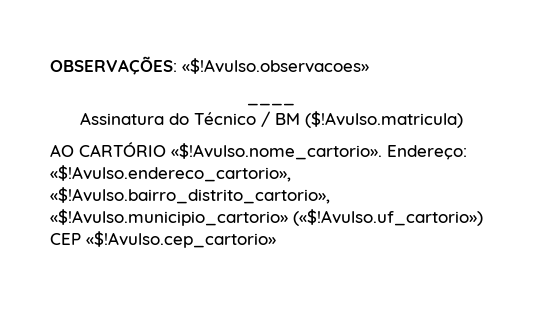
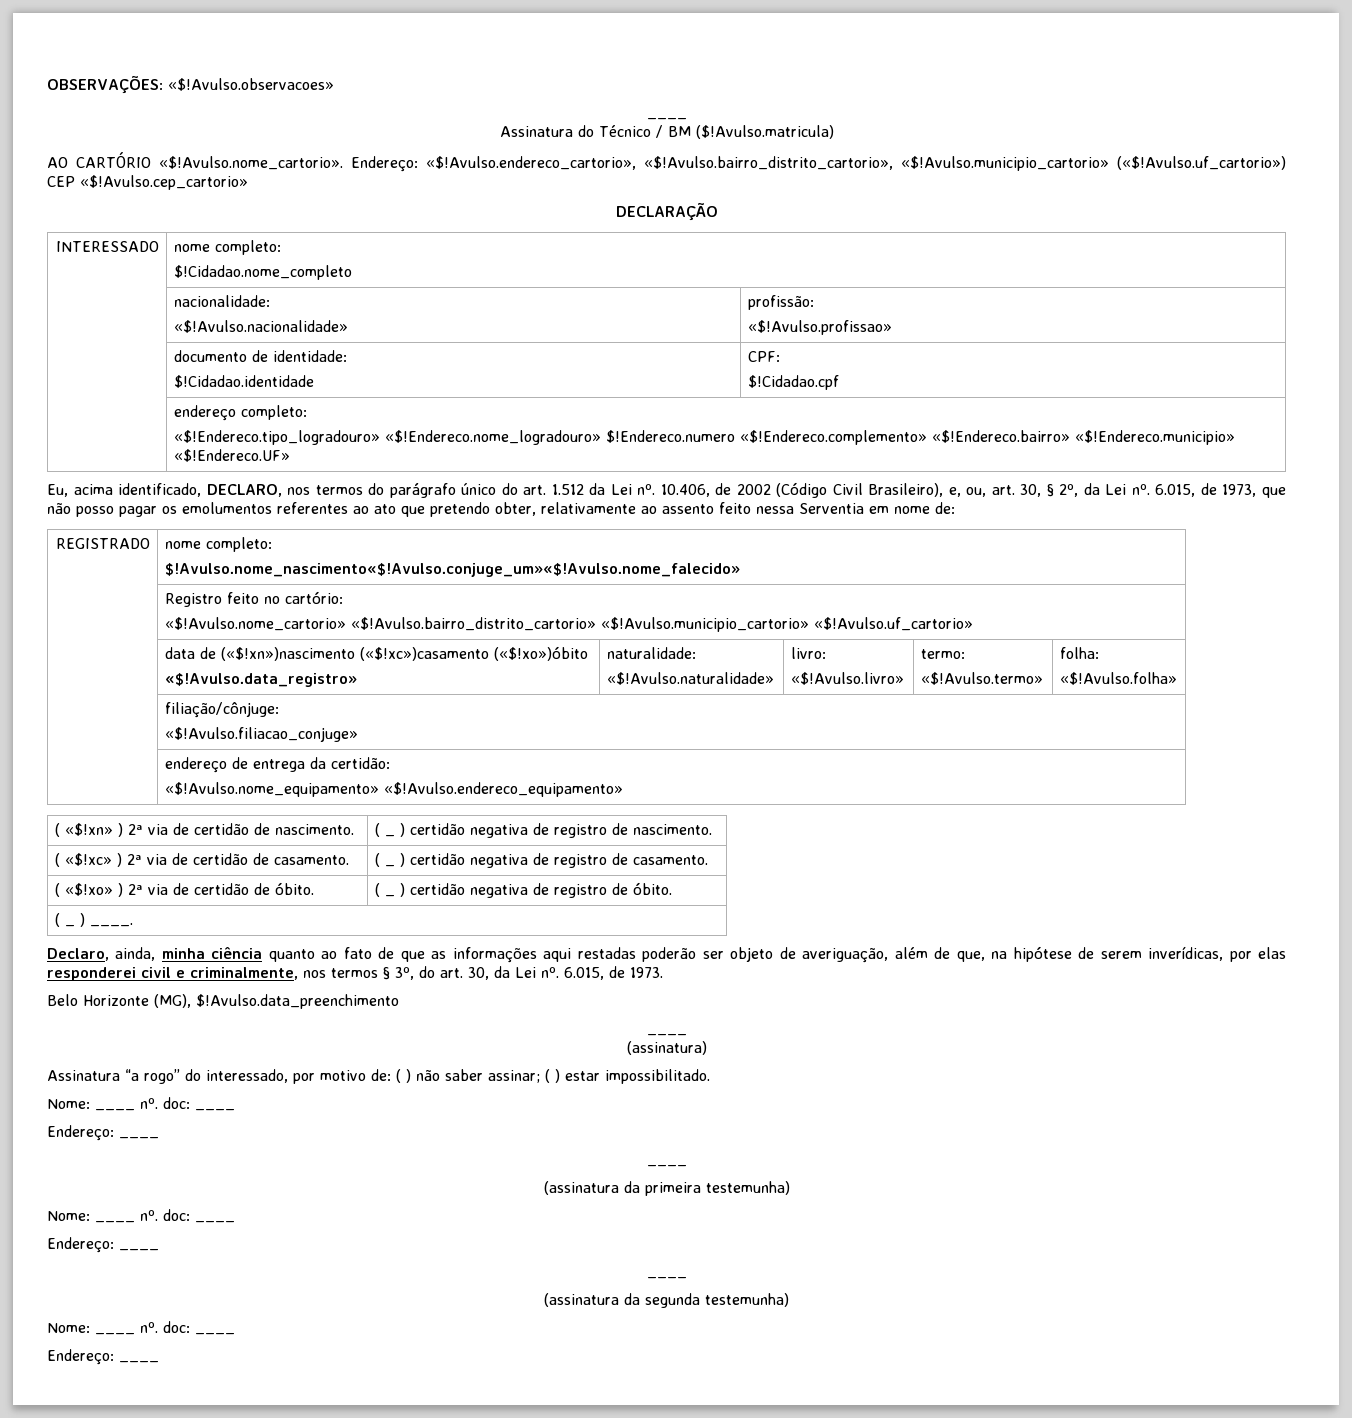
+ DECLARAÇÃO
+ INTERESSADO | nome completo:
+ $!Cidadao.nome_completo
+ | nacionalidade:
+ «$!Avulso.nacionalidade» | profissão:
+ «$!Avulso.profissao»
+ | documento de identidade:
+ $!Cidadao.identidade | CPF:
+ $!Cidadao.cpf
+ | endereço completo:
+ «$!Endereco.tipo_logradouro» «$!Endereco.nome_logradouro» $!Endereco.numero «$!Endereco.complemento» «$!Endereco.bairro» «$!Endereco.municipio» «$!Endereco.UF»
+ Eu, acima identificado, DECLARO, nos termos do parágrafo único do art. 1.512 da Lei nº. 10.406, de 2002 (Código Civil Brasileiro), e, ou, art. 30, § 2º, da Lei nº. 6.015, de 1973, que não posso pagar os emolumentos referentes ao ato que pretendo obter, relativamente ao assento feito nessa Serventia em nome de:
+ REGISTRADO | nome completo:
+ $!Avulso.nome_nascimento«$!Avulso.conjuge_um»«$!Avulso.nome_falecido»
+ | Registro feito no cartório:
+ «$!Avulso.nome_cartorio» «$!Avulso.bairro_distrito_cartorio» «$!Avulso.municipio_cartorio» «$!Avulso.uf_cartorio»
+ | data de («$!xn»)nascimento («$!xc»)casamento («$!xo»)óbito
+ «$!Avulso.data_registro» | naturalidade:
+ «$!Avulso.naturalidade» | livro:
+ «$!Avulso.livro» | termo:
+ «$!Avulso.termo» | folha:
+ «$!Avulso.folha»
+ | filiação/cônjuge:
+ «$!Avulso.filiacao_conjuge»
+ | endereço de entrega da certidão:
+ «$!Avulso.nome_equipamento» «$!Avulso.endereco_equipamento»
+ ( «$!xn» ) 2ª via de certidão de nascimento. | ( _ ) certidão negativa de registro de nascimento.
+ ( «$!xc» ) 2ª via de certidão de casamento. | ( _ ) certidão negativa de registro de casamento.
+ ( «$!xo» ) 2ª via de certidão de óbito. | ( _ ) certidão negativa de registro de óbito.
+ ( _ ) ____.
+ Declaro, ainda, minha ciência quanto ao fato de que as informações aqui restadas poderão ser objeto de averiguação, além de que, na hipótese de serem inverídicas, por elas responderei civil e criminalmente, nos termos § 3º, do art. 30, da Lei nº. 6.015, de 1973.
+ Belo Horizonte (MG), $!Avulso.data_preenchimento
+ ____
+ (assinatura)
+ Assinatura “a rogo” do interessado, por motivo de: ( ) não saber assinar; ( ) estar impossibilitado.
+ Nome: ____ nº. doc: ____
+ Endereço: ____
+ ____
+ (assinatura da primeira testemunha)
+ Nome: ____ nº. doc: ____
+ Endereço: ____
+ ____
+ (assinatura da segunda testemunha)
+ Nome: ____ nº. doc: ____
+ Endereço: ____

